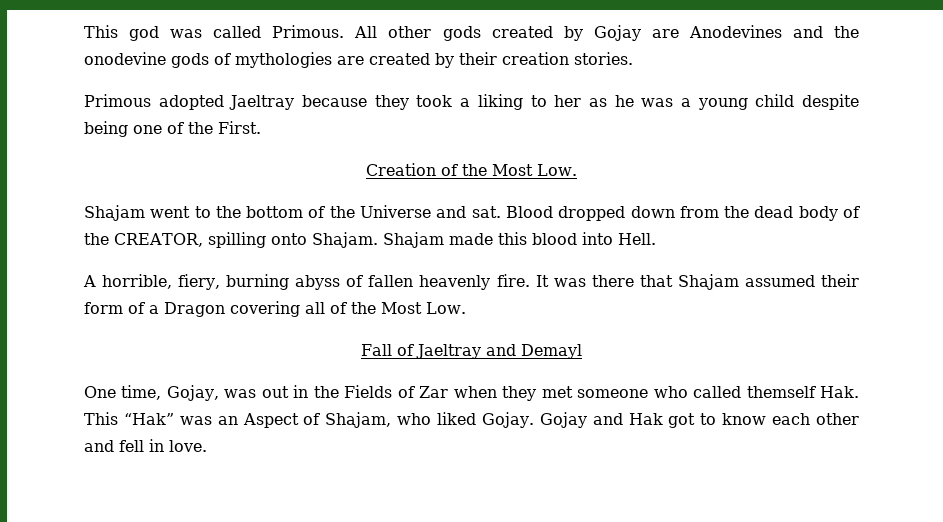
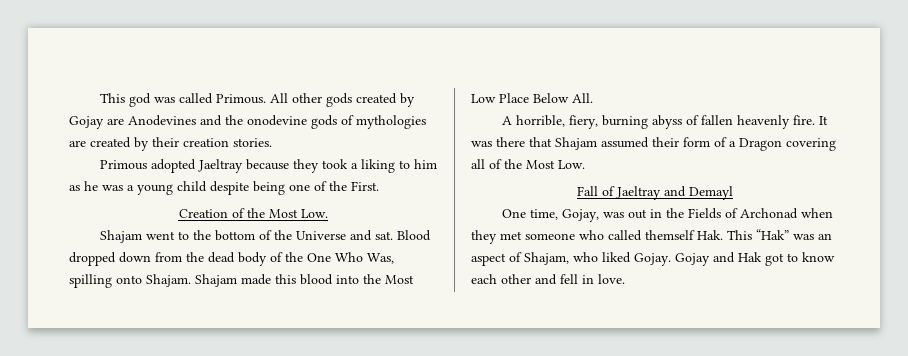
- Primous adopted Jaeltray because they took a liking to her as he was a young child despite being one of the First.
+ Primous adopted Jaeltray because they took a liking to him as he was a young child despite being one of the First.
- Blood dropped down from the dead body of the CREATOR, spilling onto Shajam.
+ Blood dropped down from the dead body of the One Who Was, spilling onto Shajam.
- Shajam made this blood into Hell.
+ Shajam made this blood into the Most Low Place Below All.
- One time, Gojay, was out in the Fields of Zar when they met someone who called themself Hak. This “Hak” was an Aspect of Shajam, who liked Gojay.
+ One time, Gojay, was out in the Fields of Archonad when they met someone who called themself Hak. This “Hak” was an aspect of Shajam, who liked Gojay.

